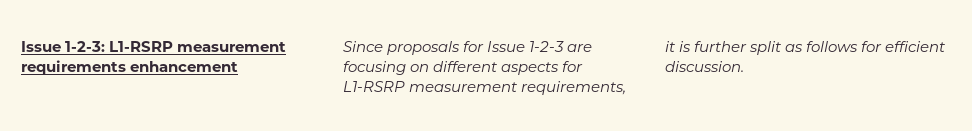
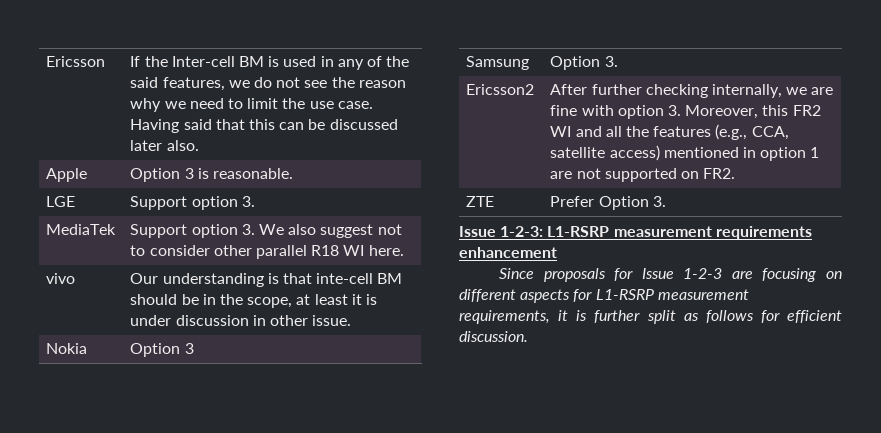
+ Ericsson | If the Inter-cell BM is used in any of the said features, we do not see the reason why we need to limit the use case. Having said that this can be discussed later also.
+ Apple | Option 3 is reasonable.
+ LGE | Support option 3.
+ MediaTek | Support option 3. We also suggest not to consider other parallel R18 WI here.
+ vivo | Our understanding is that inte-cell BM should be in the scope, at least it is under discussion in other issue.
+ Nokia | Option 3
+ Samsung | Option 3.
+ Ericsson2 | After further checking internally, we are fine with option 3. Moreover, this FR2 WI and all the features (e.g., CCA, satellite access) mentioned in option 1 are not supported on FR2.
+ ZTE | Prefer Option 3.

